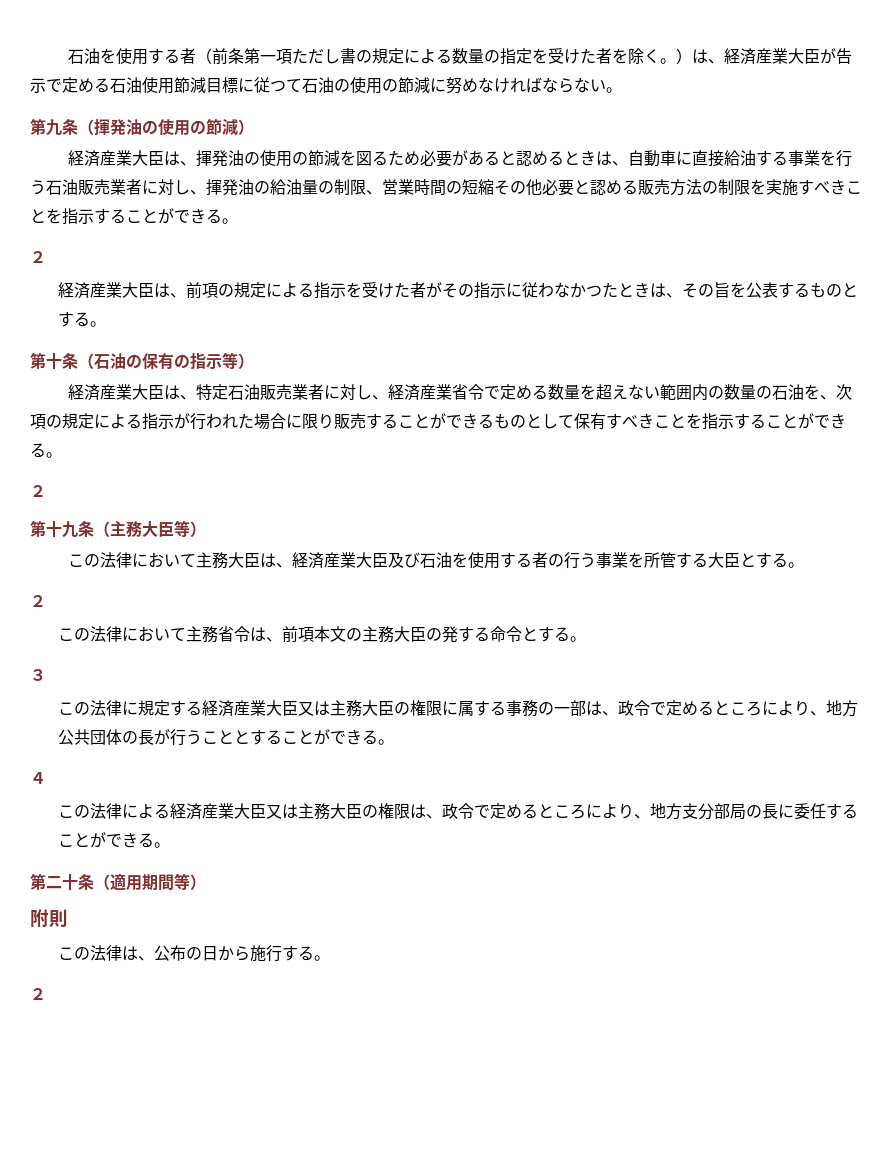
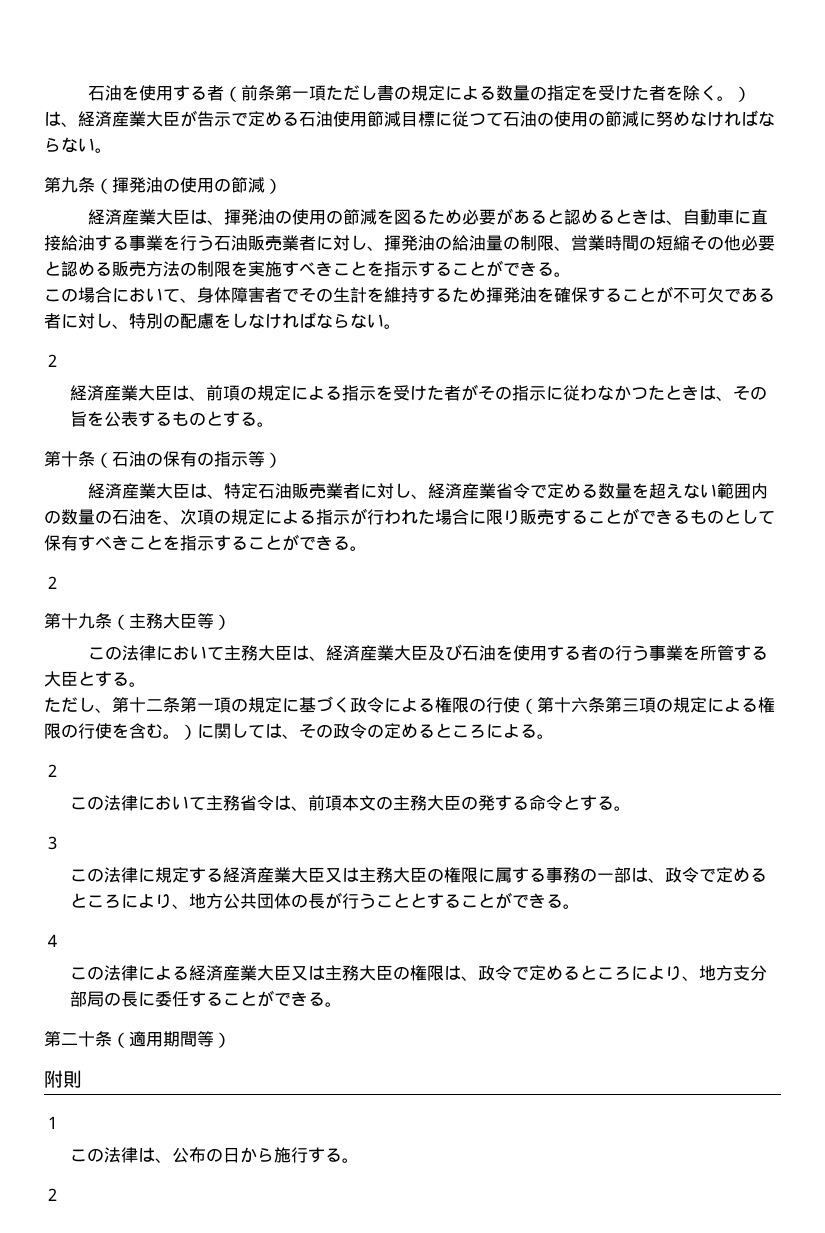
+ この場合において、身体障害者でその生計を維持するため揮発油を確保することが不可欠である者に対し、特別の配慮をしなければならない。
+ ただし、第十二条第一項の規定に基づく政令による権限の行使（第十六条第三項の規定による権限の行使を含む。）に関しては、その政令の定めるところによる。
+ １

